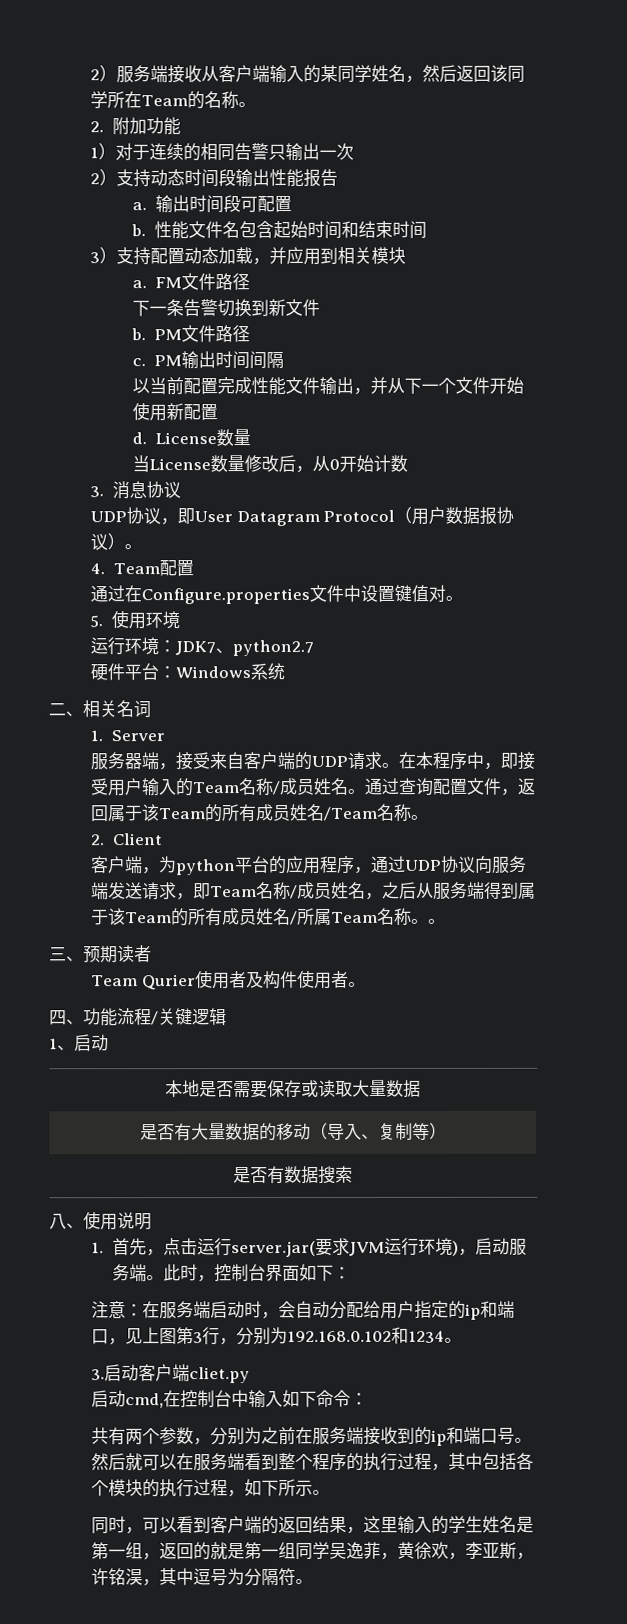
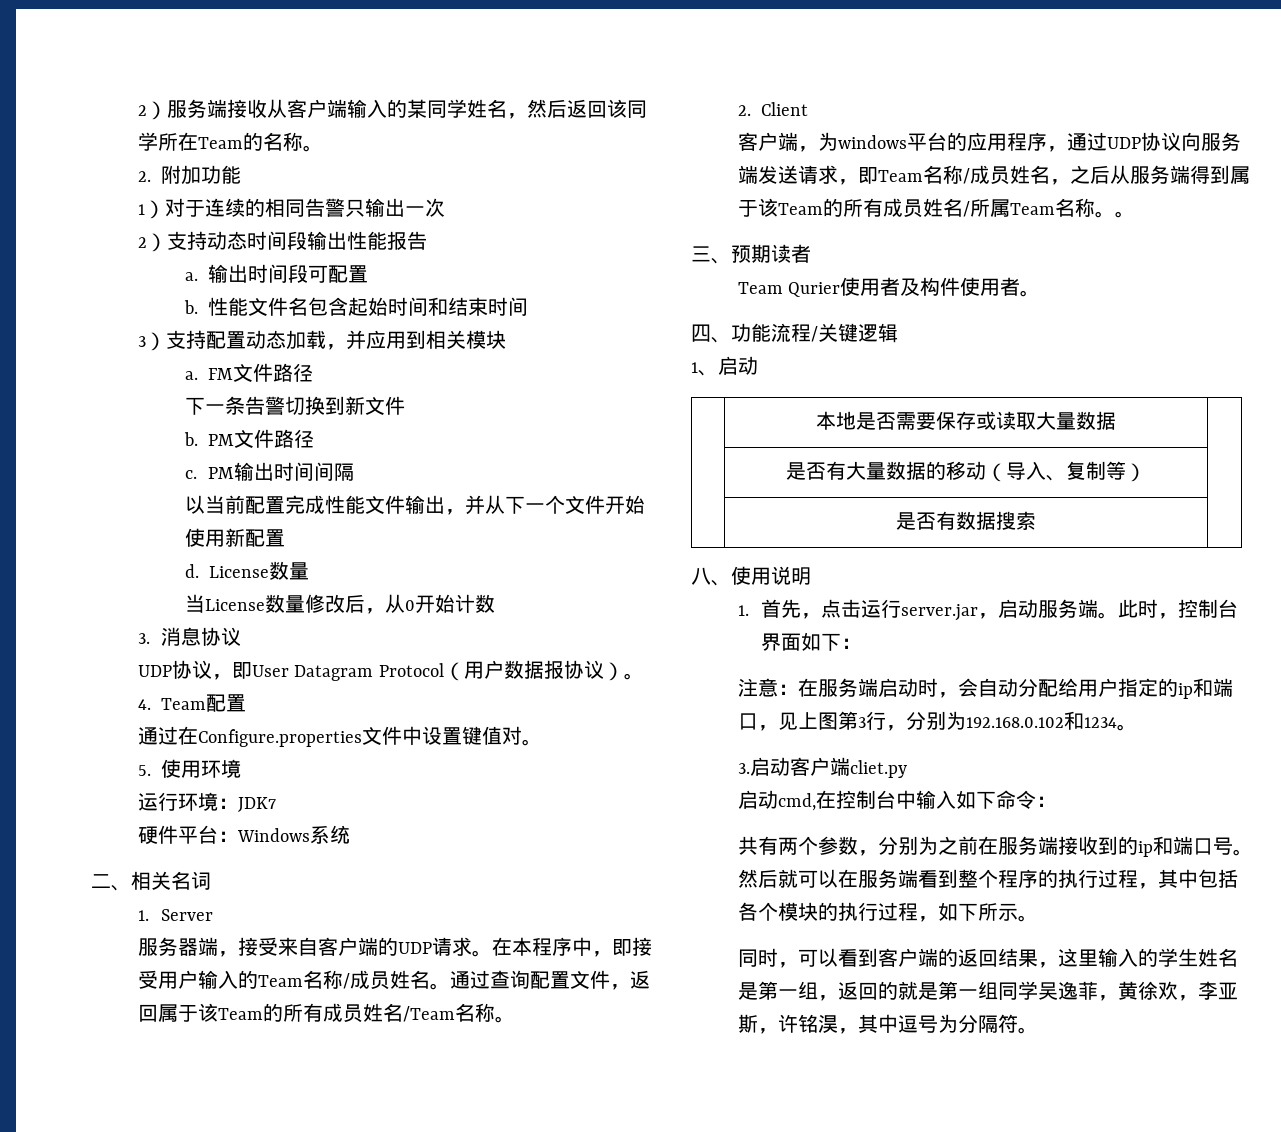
- 运行环境：JDK7、python2.7
+ 运行环境：JDK7
- 客户端，为python平台的应用程序，通过UDP协议向服务端发送请求，即Team名称/成员姓名，之后从服务端得到属于该Team的所有成员姓名/所属Team名称。
+ 客户端，为windows平台的应用程序，通过UDP协议向服务端发送请求，即Team名称/成员姓名，之后从服务端得到属于该Team的所有成员姓名/所属Team名称。
- 1.首先，点击运行server.jar(要求JVM运行环境)，启动服务端。
+ 1.首先，点击运行server.jar，启动服务端。

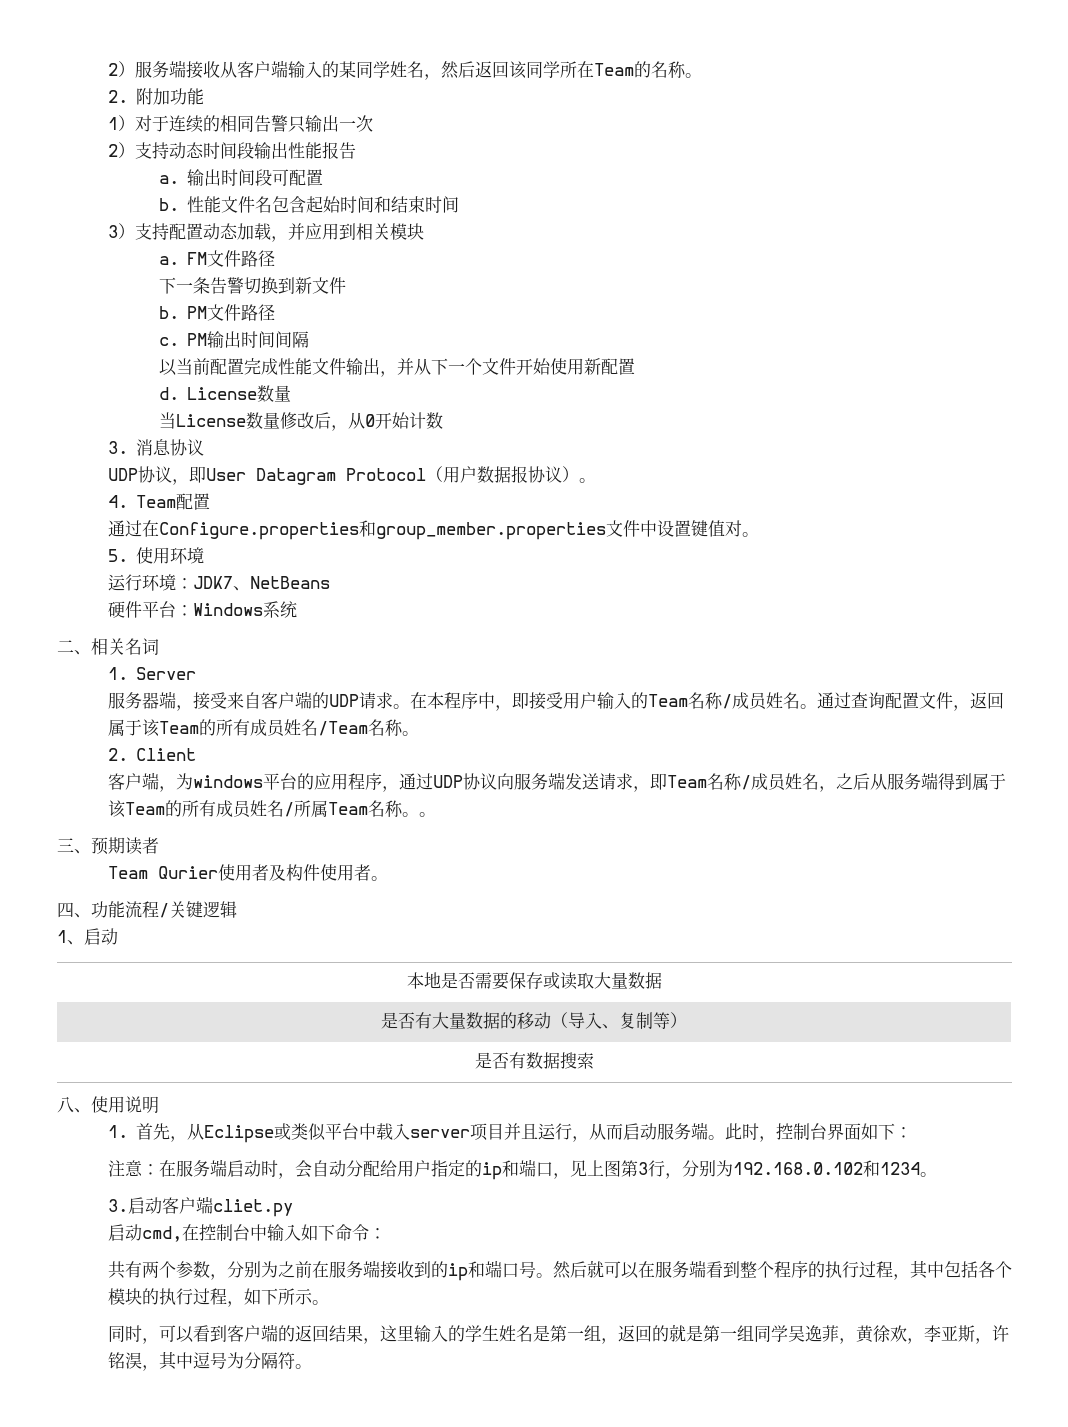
- 通过在Configure.properties文件中设置键值对。
+ 通过在Configure.properties和group_member.properties文件中设置键值对。
- 运行环境：JDK7
+ 运行环境：JDK7、NetBeans
- 1.首先，点击运行server.jar，启动服务端。
+ 1.首先，从Eclipse或类似平台中载入server项目并且运行，从而启动服务端。

